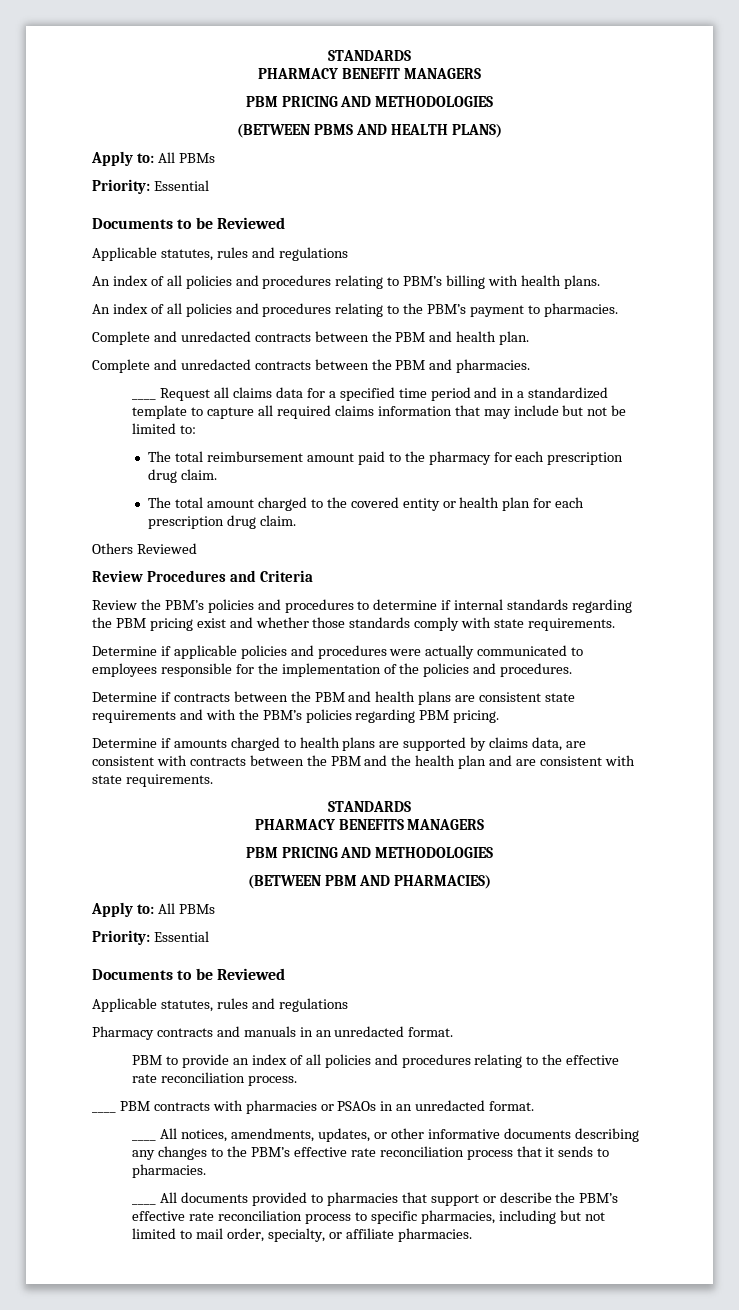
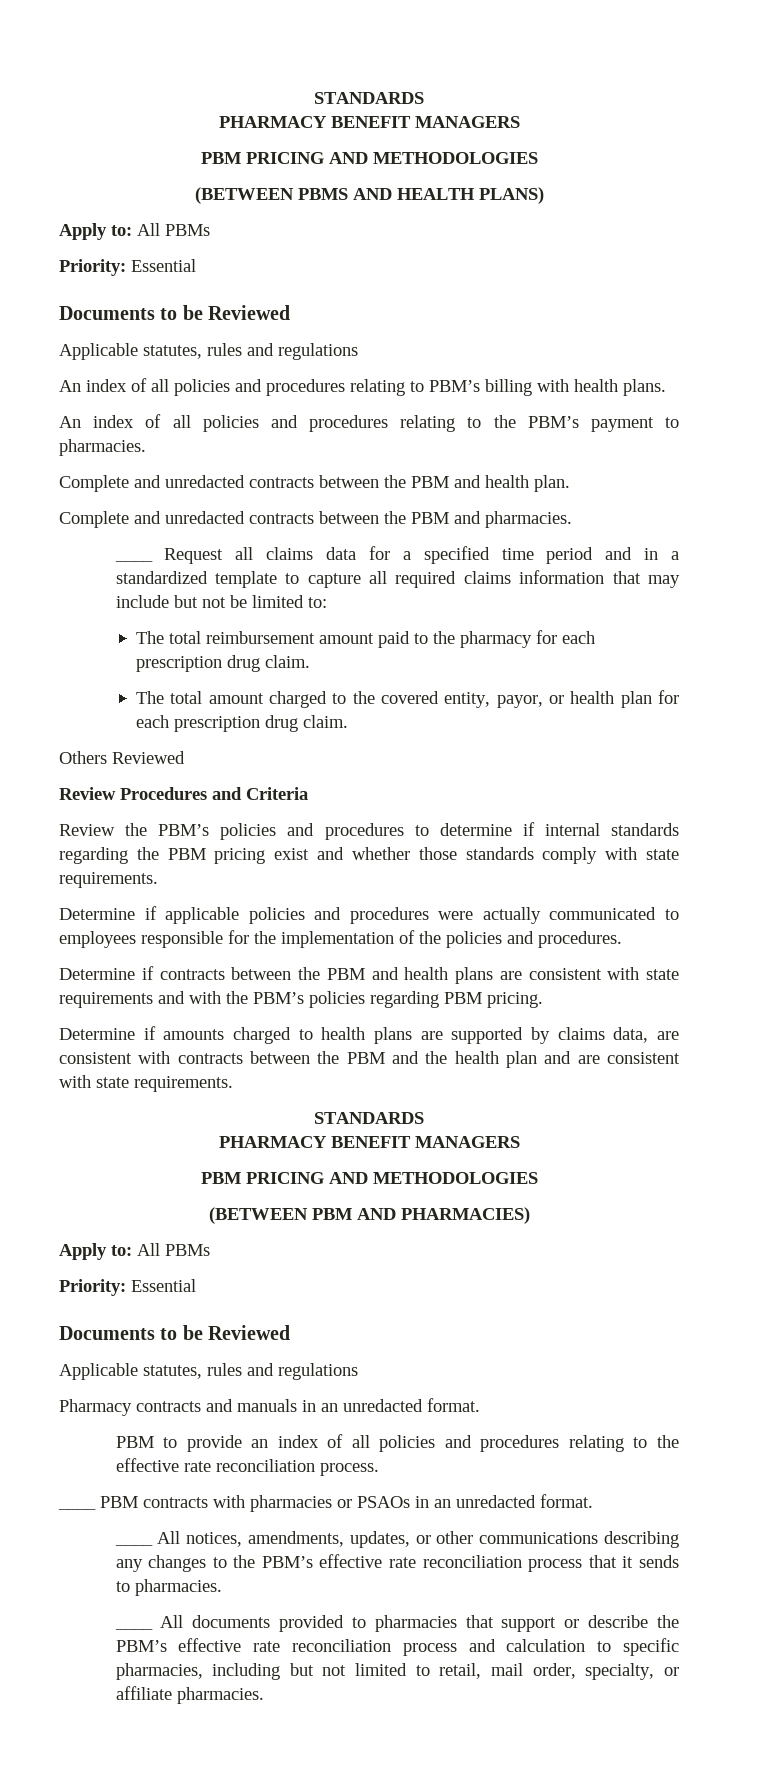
- The total amount charged to the covered entity or health plan for each prescription drug claim.
+ The total amount charged to the covered entity, payor, or health plan for each prescription drug claim.
- Determine if contracts between the PBM and health plans are consistent state requirements and with the PBM’s policies regarding PBM pricing.
+ Determine if contracts between the PBM and health plans are consistent with state requirements and with the PBM’s policies regarding PBM pricing.
  Determine if amounts charged to health plans are supported by claims data, are consistent with contracts between the PBM and the health plan and are consistent with state requirements.
  STANDARDS
- PHARMACY BENEFITS MANAGERS
+ PHARMACY BENEFIT MANAGERS
- ____ All notices, amendments, updates, or other informative documents describing any changes to the PBM’s effective rate reconciliation process that it sends to pharmacies.
+ ____ All notices, amendments, updates, or other communications describing any changes to the PBM’s effective rate reconciliation process that it sends to pharmacies.
- ____ All documents provided to pharmacies that support or describe the PBM’s effective rate reconciliation process to specific pharmacies, including but not limited to mail order, specialty, or affiliate pharmacies.
+ ____ All documents provided to pharmacies that support or describe the PBM’s effective rate reconciliation process and calculation to specific pharmacies, including but not limited to retail, mail order, specialty, or affiliate pharmacies.

